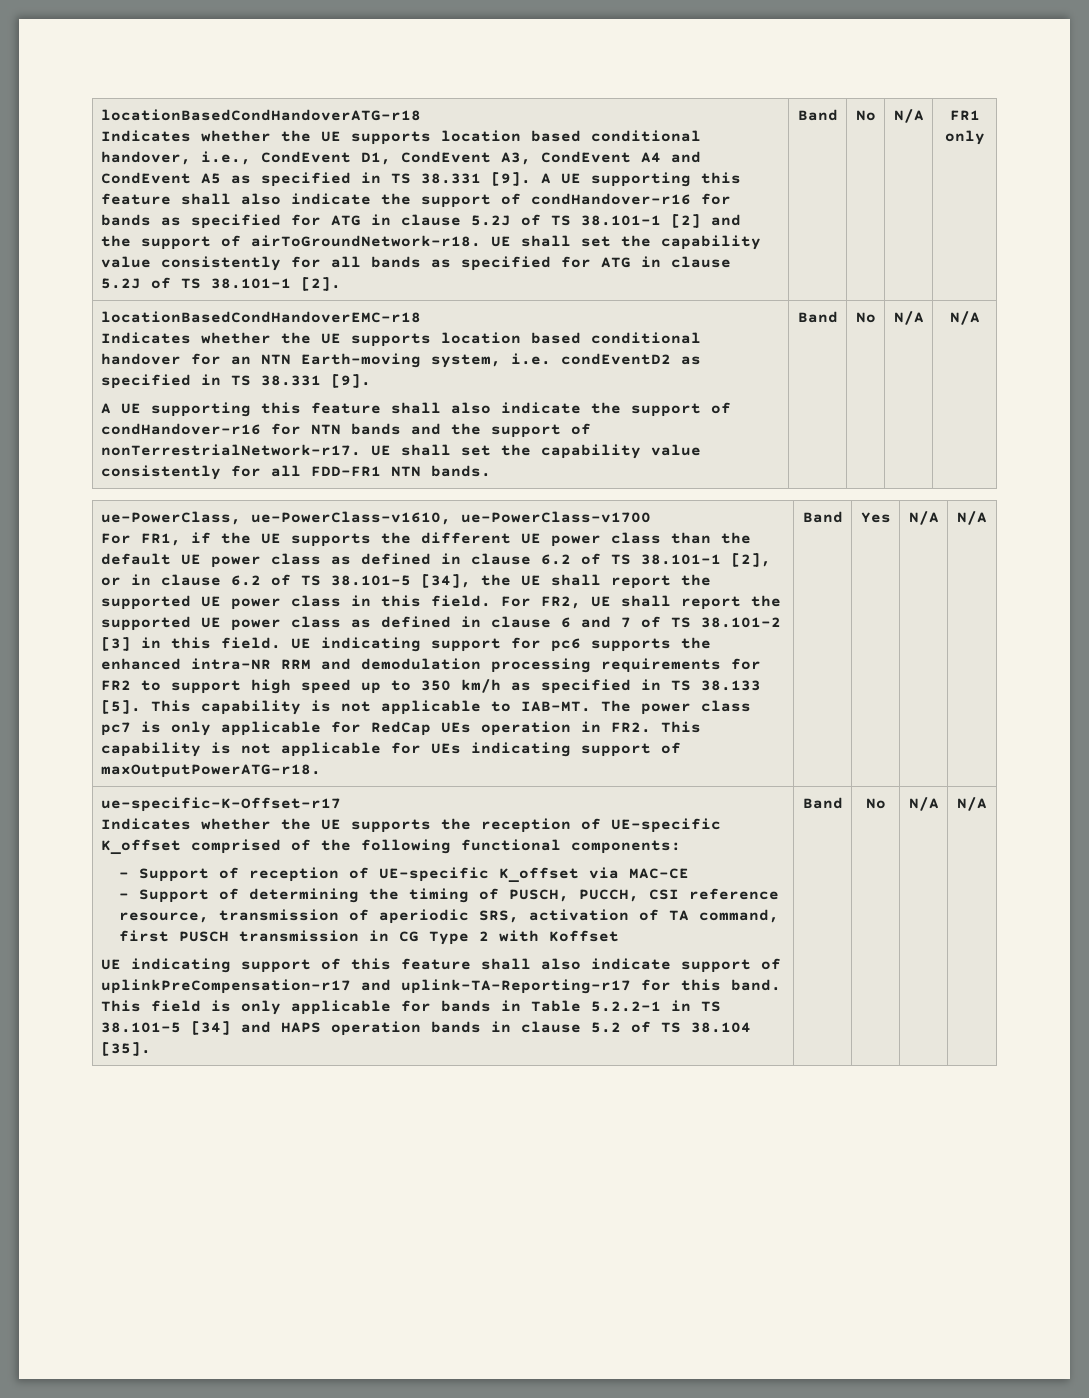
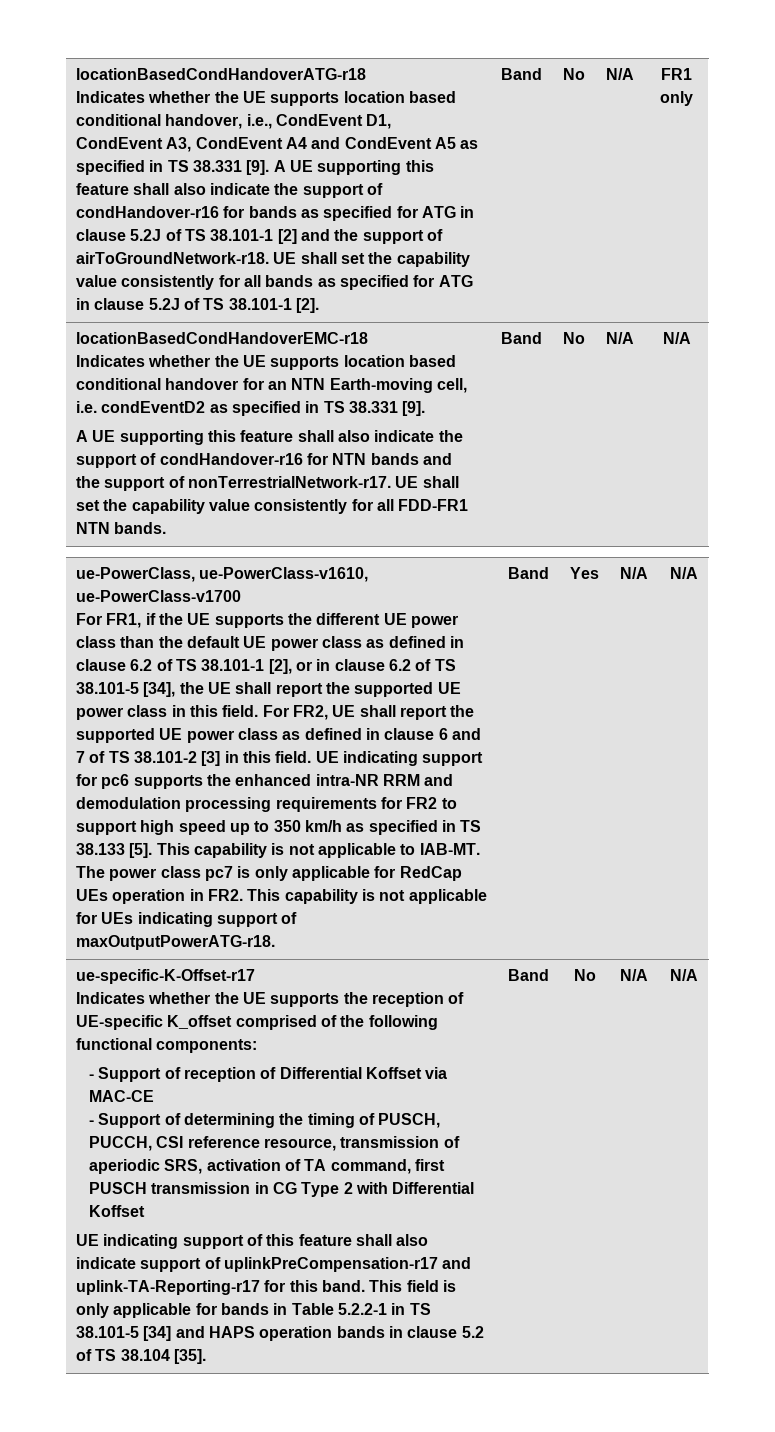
- Indicates whether the UE supports location based conditional handover for an NTN Earth-moving system, i.e. condEventD2 as specified in TS 38.331 [9].
+ Indicates whether the UE supports location based conditional handover for an NTN Earth-moving cell, i.e. condEventD2 as specified in TS 38.331 [9].
- - Support of reception of UE-specific K_offset via MAC-CE
+ - Support of reception of Differential Koffset via MAC-CE
- - Support of determining the timing of PUSCH, PUCCH, CSI reference resource, transmission of aperiodic SRS, activation of TA command, first PUSCH transmission in CG Type 2 with Koffset
+ - Support of determining the timing of PUSCH, PUCCH, CSI reference resource, transmission of aperiodic SRS, activation of TA command, first PUSCH transmission in CG Type 2 with Differential Koffset

